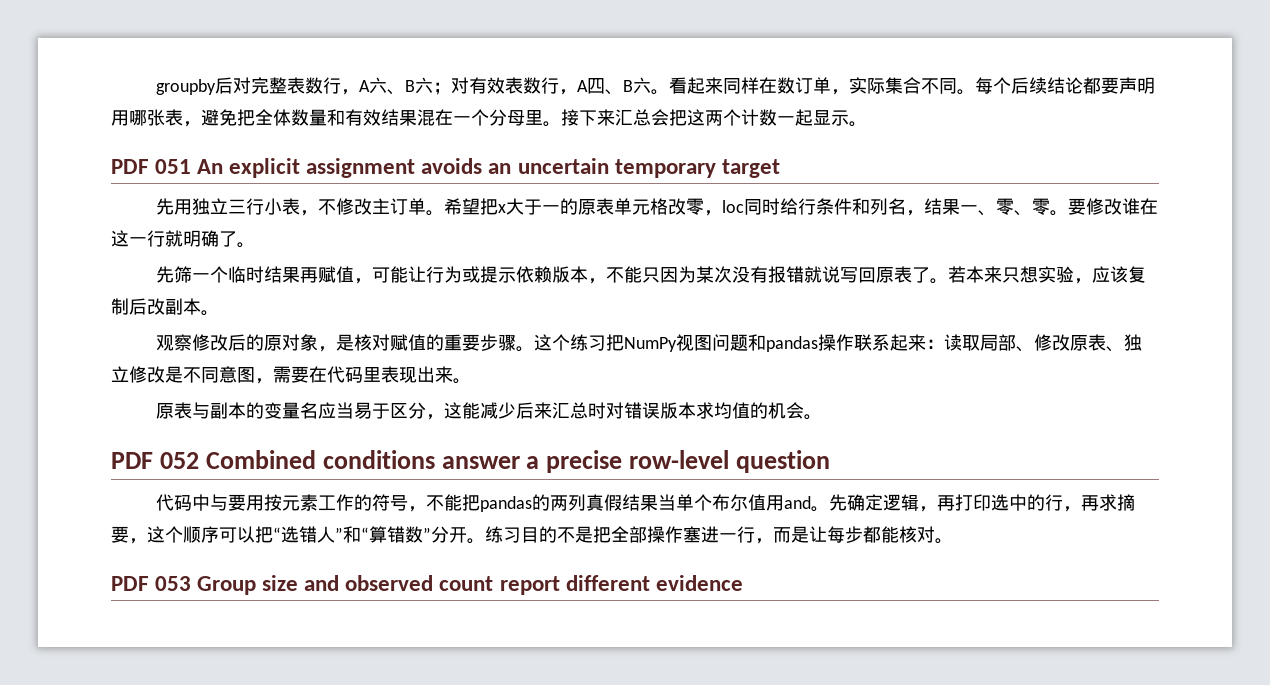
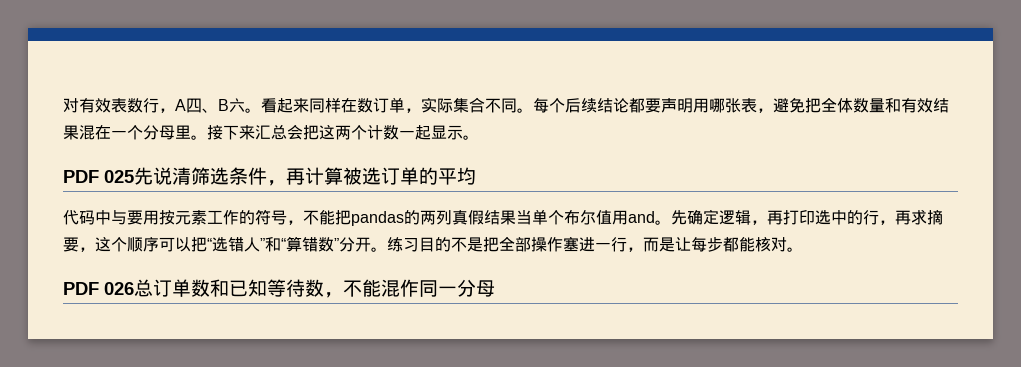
- groupby后对完整表数行，A六、B六；对有效表数行，A四、B六。
+ 对有效表数行，A四、B六。
- PDF 051 An explicit assignment avoids an uncertain temporary target
- 先用独立三行小表，不修改主订单。希望把x大于一的原表单元格改零，loc同时给行条件和列名，结果一、零、零。要修改谁在这一行就明确了。
- 先筛一个临时结果再赋值，可能让行为或提示依赖版本，不能只因为某次没有报错就说写回原表了。若本来只想实验，应该复制后改副本。
- 观察修改后的原对象，是核对赋值的重要步骤。这个练习把NumPy视图问题和pandas操作联系起来：读取局部、修改原表、独立修改是不同意图，需要在代码里表现出来。
- 原表与副本的变量名应当易于区分，这能减少后来汇总时对错误版本求均值的机会。
- PDF 052 Combined conditions answer a precise row-level question
+ PDF 025先说清筛选条件，再计算被选订单的平均
- PDF 053 Group size and observed count report different evidence
+ PDF 026总订单数和已知等待数，不能混作同一分母

